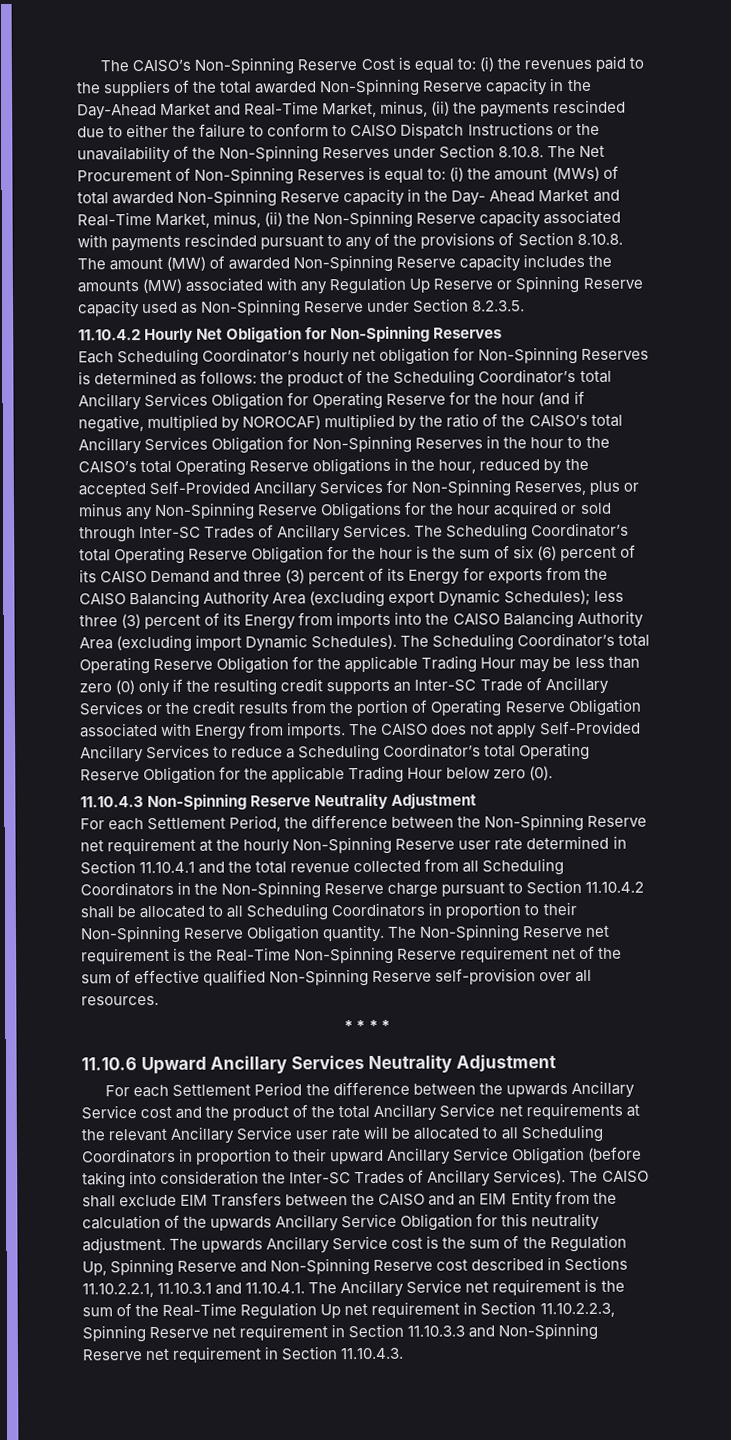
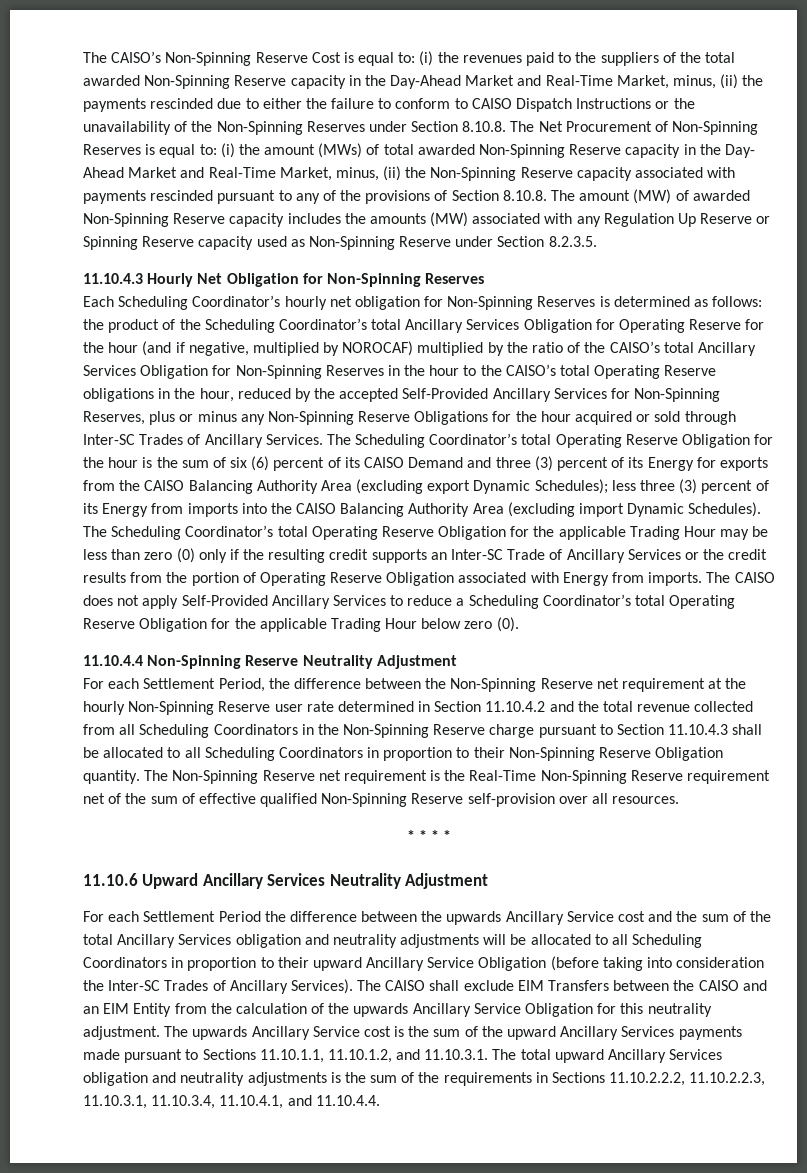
- 11.10.4.2 Hourly Net Obligation for Non-Spinning Reserves
+ 11.10.4.3 Hourly Net Obligation for Non-Spinning Reserves
- 11.10.4.3 Non-Spinning Reserve Neutrality Adjustment
+ 11.10.4.4 Non-Spinning Reserve Neutrality Adjustment
- For each Settlement Period, the difference between the Non-Spinning Reserve net requirement at the hourly Non-Spinning Reserve user rate determined in Section 11.10.4.1 and the total revenue collected from all Scheduling Coordinators in the Non-Spinning Reserve charge pursuant to Section 11.10.4.2 shall be allocated to all Scheduling Coordinators in proportion to their Non-Spinning Reserve Obligation quantity.
+ For each Settlement Period, the difference between the Non-Spinning Reserve net requirement at the hourly Non-Spinning Reserve user rate determined in Section 11.10.4.2 and the total revenue collected from all Scheduling Coordinators in the Non-Spinning Reserve charge pursuant to Section 11.10.4.3 shall be allocated to all Scheduling Coordinators in proportion to their Non-Spinning Reserve Obligation quantity.
- For each Settlement Period the difference between the upwards Ancillary Service cost and the product of the total Ancillary Service net requirements at the relevant Ancillary Service user rate will be allocated to all Scheduling Coordinators in proportion to their upward Ancillary Service Obligation (before taking into consideration the Inter-SC Trades of Ancillary Services).
+ For each Settlement Period the difference between the upwards Ancillary Service cost and the sum of the total Ancillary Services obligation and neutrality adjustments will be allocated to all Scheduling Coordinators in proportion to their upward Ancillary Service Obligation (before taking into consideration the Inter-SC Trades of Ancillary Services).
- The upwards Ancillary Service cost is the sum of the Regulation Up, Spinning Reserve and Non-Spinning Reserve cost described in Sections 11.10.2.2.1, 11.10.3.1 and 11.10.4.1. The Ancillary Service net requirement is the sum of the Real-Time Regulation Up net requirement in Section 11.10.2.2.3, Spinning Reserve net requirement in Section 11.10.3.3 and Non-Spinning Reserve net requirement in Section 11.10.4.3.
+ The upwards Ancillary Service cost is the sum of the upward Ancillary Services payments made pursuant to Sections 11.10.1.1, 11.10.1.2, and 11.10.3.1. The total upward Ancillary Services obligation and neutrality adjustments is the sum of the requirements in Sections 11.10.2.2.2, 11.10.2.2.3, 11.10.3.1, 11.10.3.4, 11.10.4.1, and 11.10.4.4.

